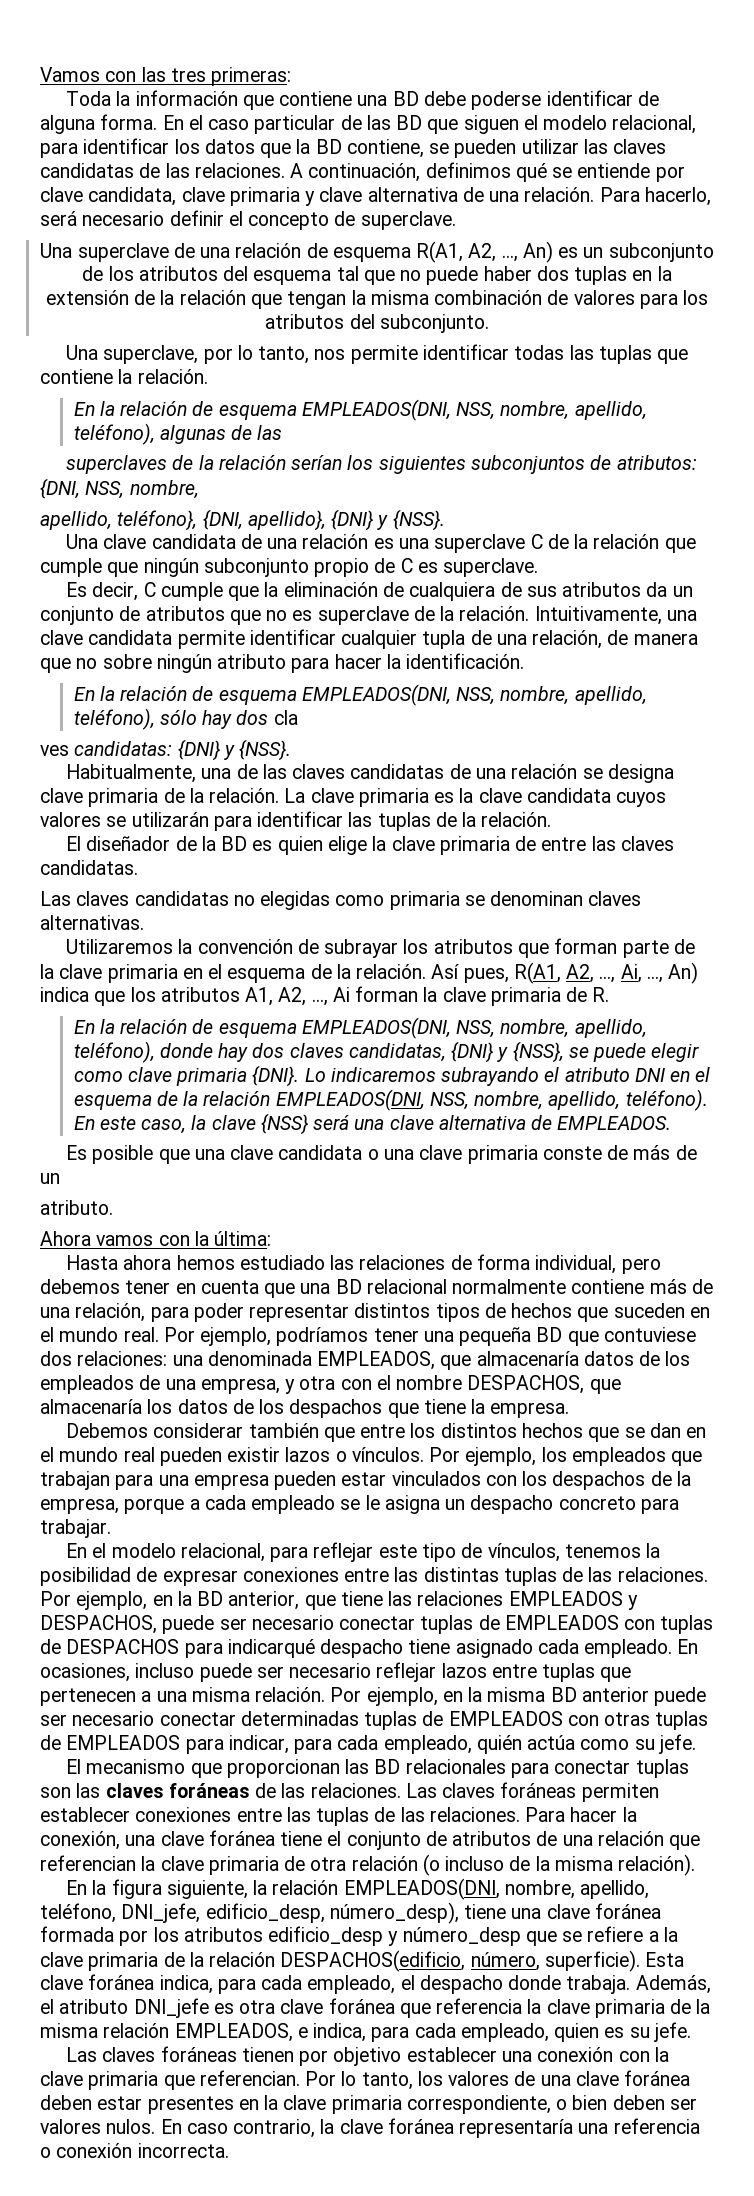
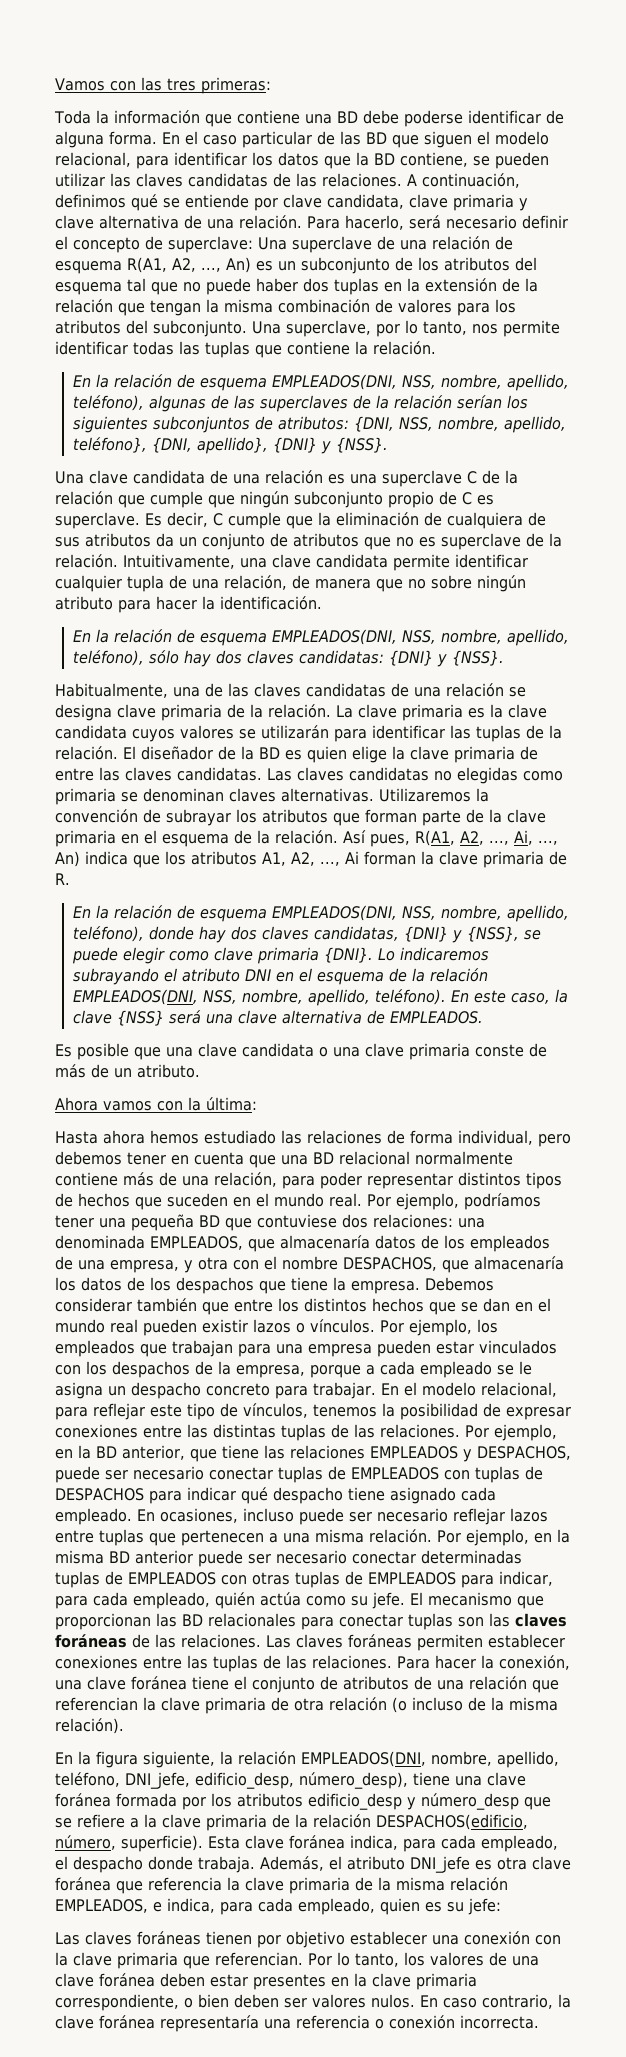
- Para hacerlo, será necesario definir el concepto de superclave.
- Una superclave de una relación de esquema R(A1, A2, ..., An) es un subconjunto de los atributos del esquema tal que no puede haber dos tuplas en la extensión de la relación que tengan la misma combinación de valores para los atributos del subconjunto.
- Una superclave, por lo tanto, nos permite identificar todas las tuplas que contiene la relación.
+ Para hacerlo, será necesario definir el concepto de superclave: Una superclave de una relación de esquema R(A1, A2, ..., An) es un subconjunto de los atributos del esquema tal que no puede haber dos tuplas en la extensión de la relación que tengan la misma combinación de valores para los atributos del subconjunto. Una superclave, por lo tanto, nos permite identificar todas las tuplas que contiene la relación.
- En la relación de esquema EMPLEADOS(DNI, NSS, nombre, apellido, teléfono), algunas de las
- superclaves de la relación serían los siguientes subconjuntos de atributos: {DNI, NSS, nombre,
- apellido, teléfono}, {DNI, apellido}, {DNI} y {NSS}.
+ En la relación de esquema EMPLEADOS(DNI, NSS, nombre, apellido, teléfono), algunas de las superclaves de la relación serían los siguientes subconjuntos de atributos: {DNI, NSS, nombre, apellido, teléfono}, {DNI, apellido}, {DNI} y {NSS}.
- Una clave candidata de una relación es una superclave C de la relación que cumple que ningún subconjunto propio de C es superclave.
- Es decir, C cumple que la eliminación de cualquiera de sus atributos da un conjunto de atributos que no es superclave de la relación.
+ Una clave candidata de una relación es una superclave C de la relación que cumple que ningún subconjunto propio de C es superclave. Es decir, C cumple que la eliminación de cualquiera de sus atributos da un conjunto de atributos que no es superclave de la relación.
- En la relación de esquema EMPLEADOS(DNI, NSS, nombre, apellido, teléfono), sólo hay dos cla
- ves candidatas: {DNI} y {NSS}.
+ En la relación de esquema EMPLEADOS(DNI, NSS, nombre, apellido, teléfono), sólo hay dos claves candidatas: {DNI} y {NSS}.
- La clave primaria es la clave candidata cuyos valores se utilizarán para identificar las tuplas de la relación.
- El diseñador de la BD es quien elige la clave primaria de entre las claves candidatas.
- Las claves candidatas no elegidas como primaria se denominan claves alternativas.
- Utilizaremos la convención de subrayar los atributos que forman parte de la clave primaria en el esquema de la relación.
+ La clave primaria es la clave candidata cuyos valores se utilizarán para identificar las tuplas de la relación. El diseñador de la BD es quien elige la clave primaria de entre las claves candidatas. Las claves candidatas no elegidas como primaria se denominan claves alternativas. Utilizaremos la convención de subrayar los atributos que forman parte de la clave primaria en el esquema de la relación.
- Es posible que una clave candidata o una clave primaria conste de más de un
- atributo.
+ Es posible que una clave candidata o una clave primaria conste de más de un atributo.
- Por ejemplo, podríamos tener una pequeña BD que contuviese dos relaciones: una denominada EMPLEADOS, que almacenaría datos de los empleados de una empresa, y otra con el nombre DESPACHOS, que almacenaría los datos de los despachos que tiene la empresa.
- Debemos considerar también que entre los distintos hechos que se dan en el mundo real pueden existir lazos o vínculos.
+ Por ejemplo, podríamos tener una pequeña BD que contuviese dos relaciones: una denominada EMPLEADOS, que almacenaría datos de los empleados de una empresa, y otra con el nombre DESPACHOS, que almacenaría los datos de los despachos que tiene la empresa. Debemos considerar también que entre los distintos hechos que se dan en el mundo real pueden existir lazos o vínculos.
- Por ejemplo, los empleados que trabajan para una empresa pueden estar vinculados con los despachos de la empresa, porque a cada empleado se le asigna un despacho concreto para trabajar.
- En el modelo relacional, para reflejar este tipo de vínculos, tenemos la posibilidad de expresar conexiones entre las distintas tuplas de las relaciones.
+ Por ejemplo, los empleados que trabajan para una empresa pueden estar vinculados con los despachos de la empresa, porque a cada empleado se le asigna un despacho concreto para trabajar. En el modelo relacional, para reflejar este tipo de vínculos, tenemos la posibilidad de expresar conexiones entre las distintas tuplas de las relaciones.
- Por ejemplo, en la BD anterior, que tiene las relaciones EMPLEADOS y DESPACHOS, puede ser necesario conectar tuplas de EMPLEADOS con tuplas de DESPACHOS para indicarqué despacho tiene asignado cada empleado.
+ Por ejemplo, en la BD anterior, que tiene las relaciones EMPLEADOS y DESPACHOS, puede ser necesario conectar tuplas de EMPLEADOS con tuplas de DESPACHOS para indicar qué despacho tiene asignado cada empleado.
- Por ejemplo, en la misma BD anterior puede ser necesario conectar determinadas tuplas de EMPLEADOS con otras tuplas de EMPLEADOS para indicar, para cada empleado, quién actúa como su jefe.
- El mecanismo que proporcionan las BD relacionales para conectar tuplas son las claves foráneas de las relaciones.
+ Por ejemplo, en la misma BD anterior puede ser necesario conectar determinadas tuplas de EMPLEADOS con otras tuplas de EMPLEADOS para indicar, para cada empleado, quién actúa como su jefe. El mecanismo que proporcionan las BD relacionales para conectar tuplas son las claves foráneas de las relaciones.
- Además, el atributo DNI_jefe es otra clave foránea que referencia la clave primaria de la misma relación EMPLEADOS, e indica, para cada empleado, quien es su jefe.
+ Además, el atributo DNI_jefe es otra clave foránea que referencia la clave primaria de la misma relación EMPLEADOS, e indica, para cada empleado, quien es su jefe:

